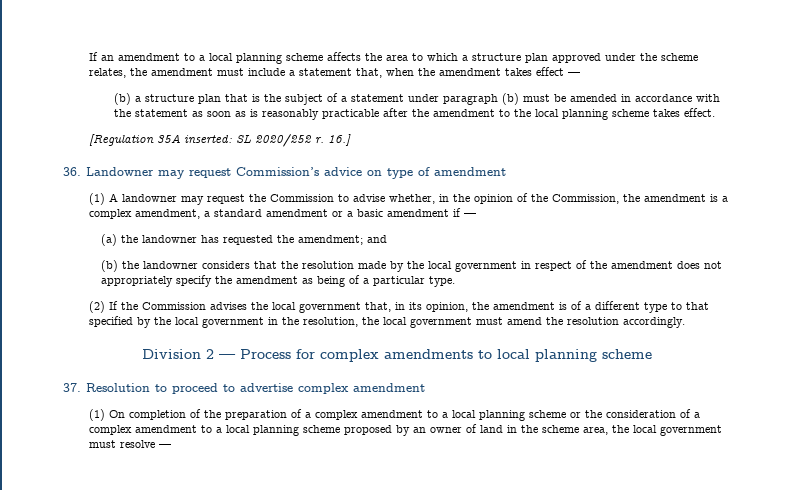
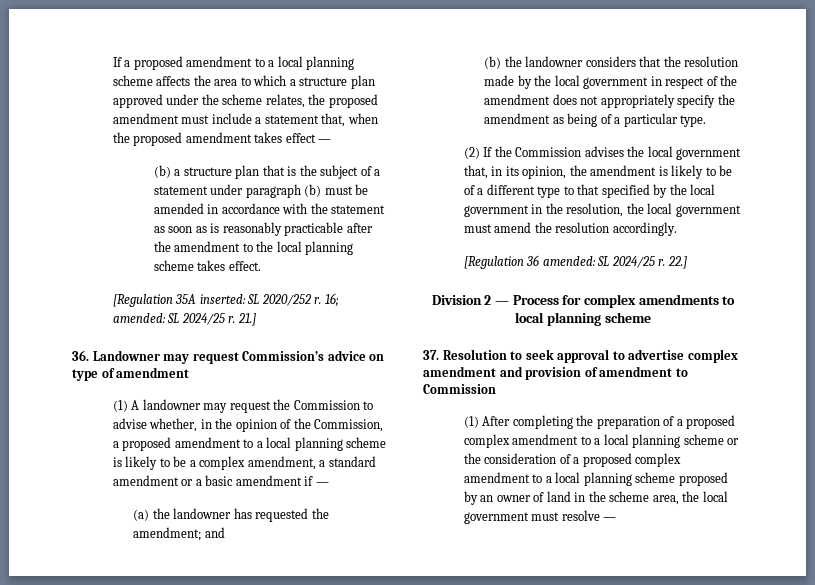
- If an amendment to a local planning scheme affects the area to which a structure plan approved under the scheme relates, the amendment must include a statement that, when the amendment takes effect —
+ If a proposed amendment to a local planning scheme affects the area to which a structure plan approved under the scheme relates, the proposed amendment must include a statement that, when the proposed amendment takes effect —
- 16.]
+ 16; amended: SL 2024/25 r. 21.]
- (1) A landowner may request the Commission to advise whether, in the opinion of the Commission, the amendment is a complex amendment, a standard amendment or a basic amendment if —
+ (1) A landowner may request the Commission to advise whether, in the opinion of the Commission, a proposed amendment to a local planning scheme is likely to be a complex amendment, a standard amendment or a basic amendment if —
- (2) If the Commission advises the local government that, in its opinion, the amendment is of a different type to that specified by the local government in the resolution, the local government must amend the resolution accordingly.
+ (2) If the Commission advises the local government that, in its opinion, the amendment is likely to be of a different type to that specified by the local government in the resolution, the local government must amend the resolution accordingly.
+ [Regulation 36 amended: SL 2024/25 r. 22.]
- 37. Resolution to proceed to advertise complex amendment
- (1) On completion of the preparation of a complex amendment to a local planning scheme or the consideration of a complex amendment to a local planning scheme proposed by an owner of land in the scheme area, the local government must resolve —
+ 37. Resolution to seek approval to advertise complex amendment and provision of amendment to Commission
+ (1) After completing the preparation of a proposed complex amendment to a local planning scheme or the consideration of a proposed complex amendment to a local planning scheme proposed by an owner of land in the scheme area, the local government must resolve —

